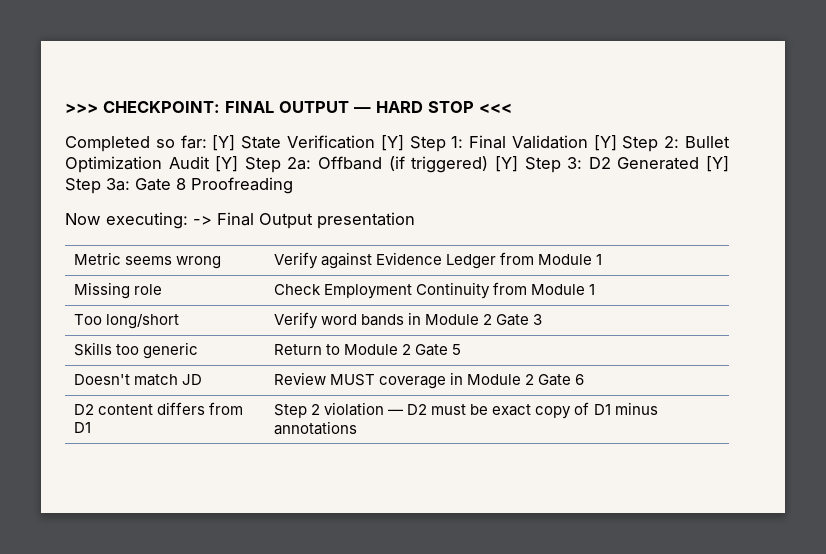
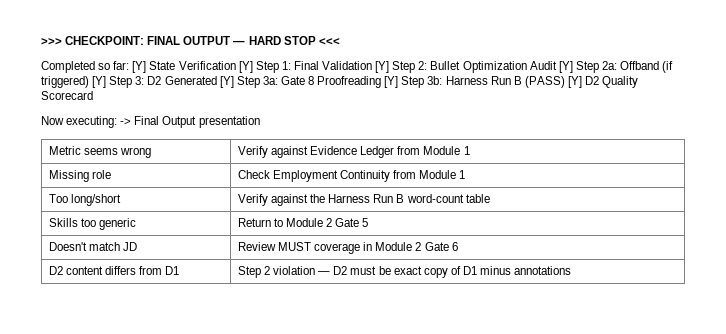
- Completed so far: [Y] State Verification [Y] Step 1: Final Validation [Y] Step 2: Bullet Optimization Audit [Y] Step 2a: Offband (if triggered) [Y] Step 3: D2 Generated [Y] Step 3a: Gate 8 Proofreading
+ Completed so far: [Y] State Verification [Y] Step 1: Final Validation [Y] Step 2: Bullet Optimization Audit [Y] Step 2a: Offband (if triggered) [Y] Step 3: D2 Generated [Y] Step 3a: Gate 8 Proofreading [Y] Step 3b: Harness Run B (PASS) [Y] D2 Quality Scorecard
- Too long/short | Verify word bands in Module 2 Gate 3
+ Too long/short | Verify against the Harness Run B word-count table

